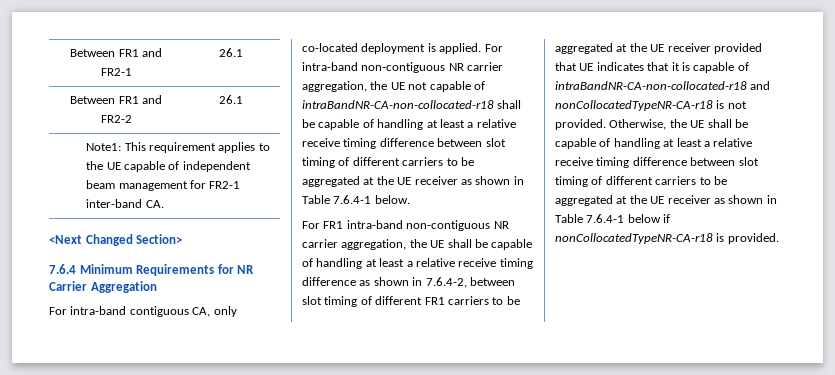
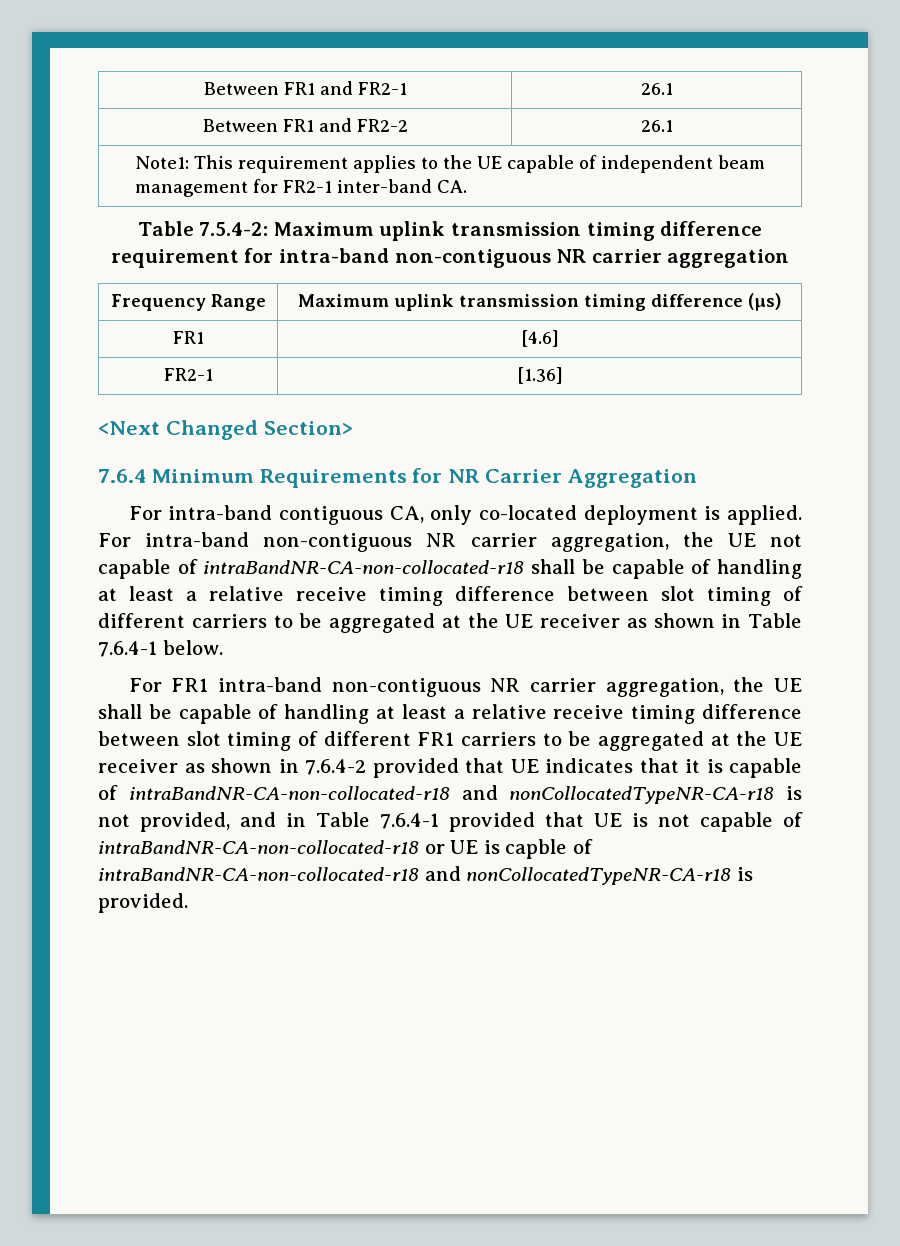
+ Table 7.5.4-2: Maximum uplink transmission timing difference requirement for intra-band non-contiguous NR carrier aggregation
+ Frequency Range | Maximum uplink transmission timing difference (µs)
+ FR1 | [4.6]
+ FR2-1 | [1.36]
- For FR1 intra-band non-contiguous NR carrier aggregation, the UE shall be capable of handling at least a relative receive timing difference as shown in 7.6.4-2, between slot timing of different FR1 carriers to be aggregated at the UE receiver provided that UE indicates that it is capable of intraBandNR-CA-non-collocated-r18 and nonCollocatedTypeNR-CA-r18 is not provided. Otherwise, the UE shall be capable of handling at least a relative receive timing difference between slot timing of different carriers to be aggregated at the UE receiver as shown in Table 7.6.4-1 below if nonCollocatedTypeNR-CA-r18 is provided.
+ For FR1 intra-band non-contiguous NR carrier aggregation, the UE shall be capable of handling at least a relative receive timing difference between slot timing of different FR1 carriers to be aggregated at the UE receiver as shown in 7.6.4-2 provided that UE indicates that it is capable of intraBandNR-CA-non-collocated-r18 and nonCollocatedTypeNR-CA-r18 is not provided, and in Table 7.6.4-1 provided that UE is not capable of intraBandNR-CA-non-collocated-r18 or UE is capble of intraBandNR-CA-non-collocated-r18 and nonCollocatedTypeNR-CA-r18 is provided.

